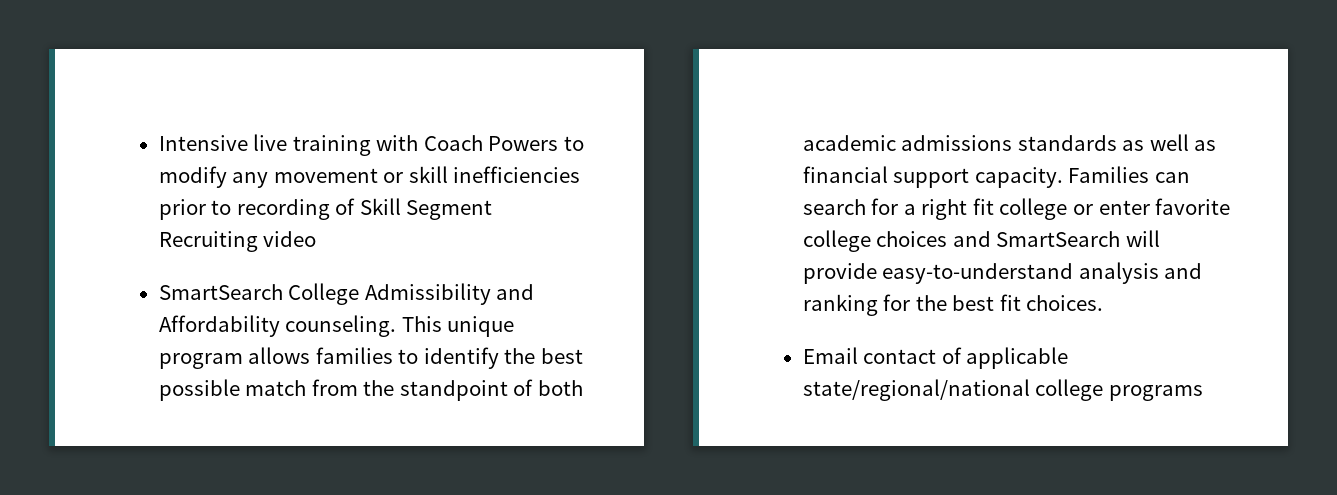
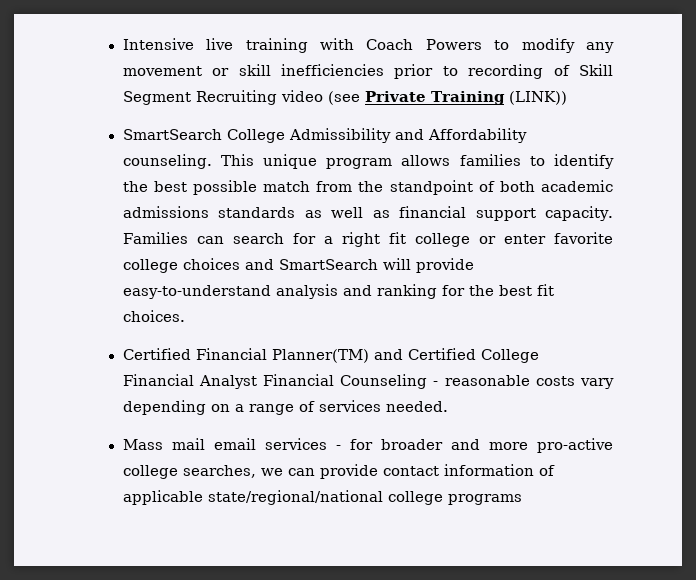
- Intensive live training with Coach Powers to modify any movement or skill inefficiencies prior to recording of Skill Segment Recruiting video
+ Intensive live training with Coach Powers to modify any movement or skill inefficiencies prior to recording of Skill Segment Recruiting video (see Private Training (LINK))
- Email contact of applicable state/regional/national college programs
+ Certified Financial Planner(TM) and Certified College Financial Analyst Financial Counseling - reasonable costs vary depending on a range of services needed.
+ Mass mail email services - for broader and more pro-active college searches, we can provide contact information of applicable state/regional/national college programs

